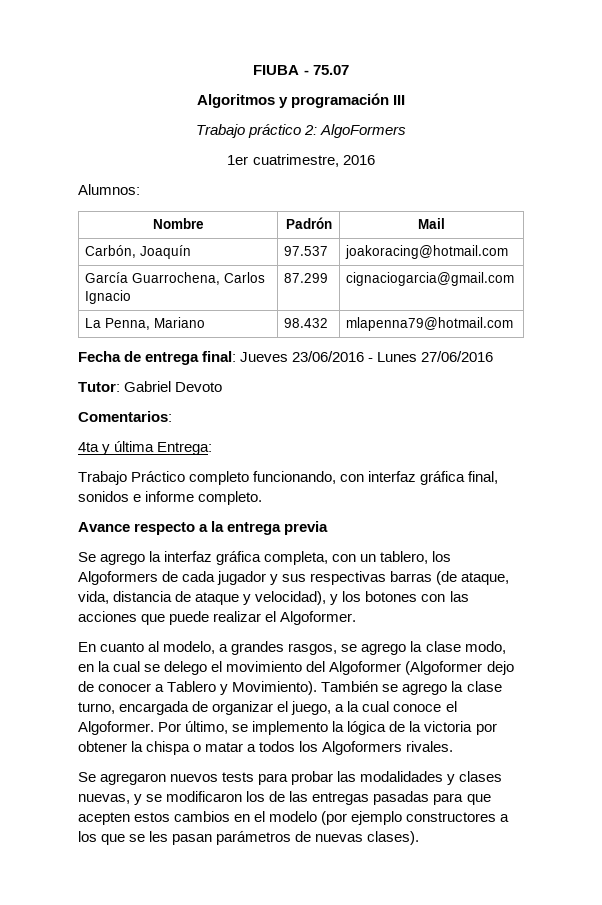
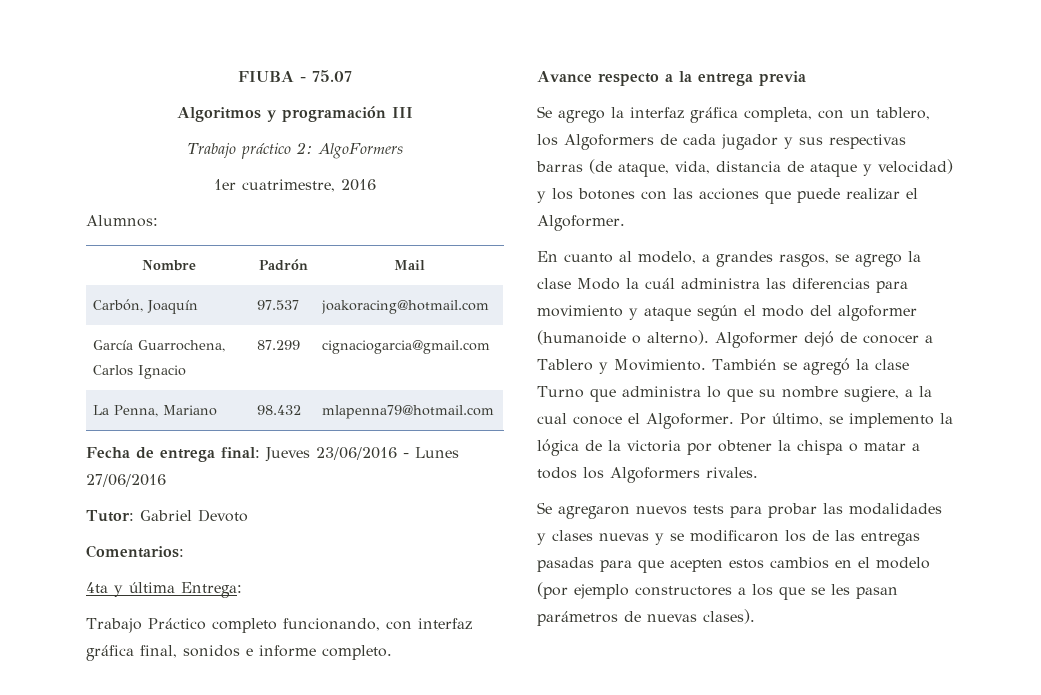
- Se agrego la interfaz gráfica completa, con un tablero, los Algoformers de cada jugador y sus respectivas barras (de ataque, vida, distancia de ataque y velocidad), y los botones con las acciones que puede realizar el Algoformer.
+ Se agrego la interfaz gráfica completa, con un tablero, los Algoformers de cada jugador y sus respectivas barras (de ataque, vida, distancia de ataque y velocidad) y los botones con las acciones que puede realizar el Algoformer.
- En cuanto al modelo, a grandes rasgos, se agrego la clase modo, en la cual se delego el movimiento del Algoformer (Algoformer dejo de conocer a Tablero y Movimiento).
+ En cuanto al modelo, a grandes rasgos, se agrego la clase Modo la cuál administra las diferencias para movimiento y ataque según el modo del algoformer (humanoide o alterno). Algoformer dejó de conocer a Tablero y Movimiento.
- También se agrego la clase turno, encargada de organizar el juego, a la cual conoce el Algoformer.
+ También se agregó la clase Turno que administra lo que su nombre sugiere, a la cual conoce el Algoformer.
- Se agregaron nuevos tests para probar las modalidades y clases nuevas, y se modificaron los de las entregas pasadas para que acepten estos cambios en el modelo (por ejemplo constructores a los que se les pasan parámetros de nuevas clases).
+ Se agregaron nuevos tests para probar las modalidades y clases nuevas y se modificaron los de las entregas pasadas para que acepten estos cambios en el modelo (por ejemplo constructores a los que se les pasan parámetros de nuevas clases).

